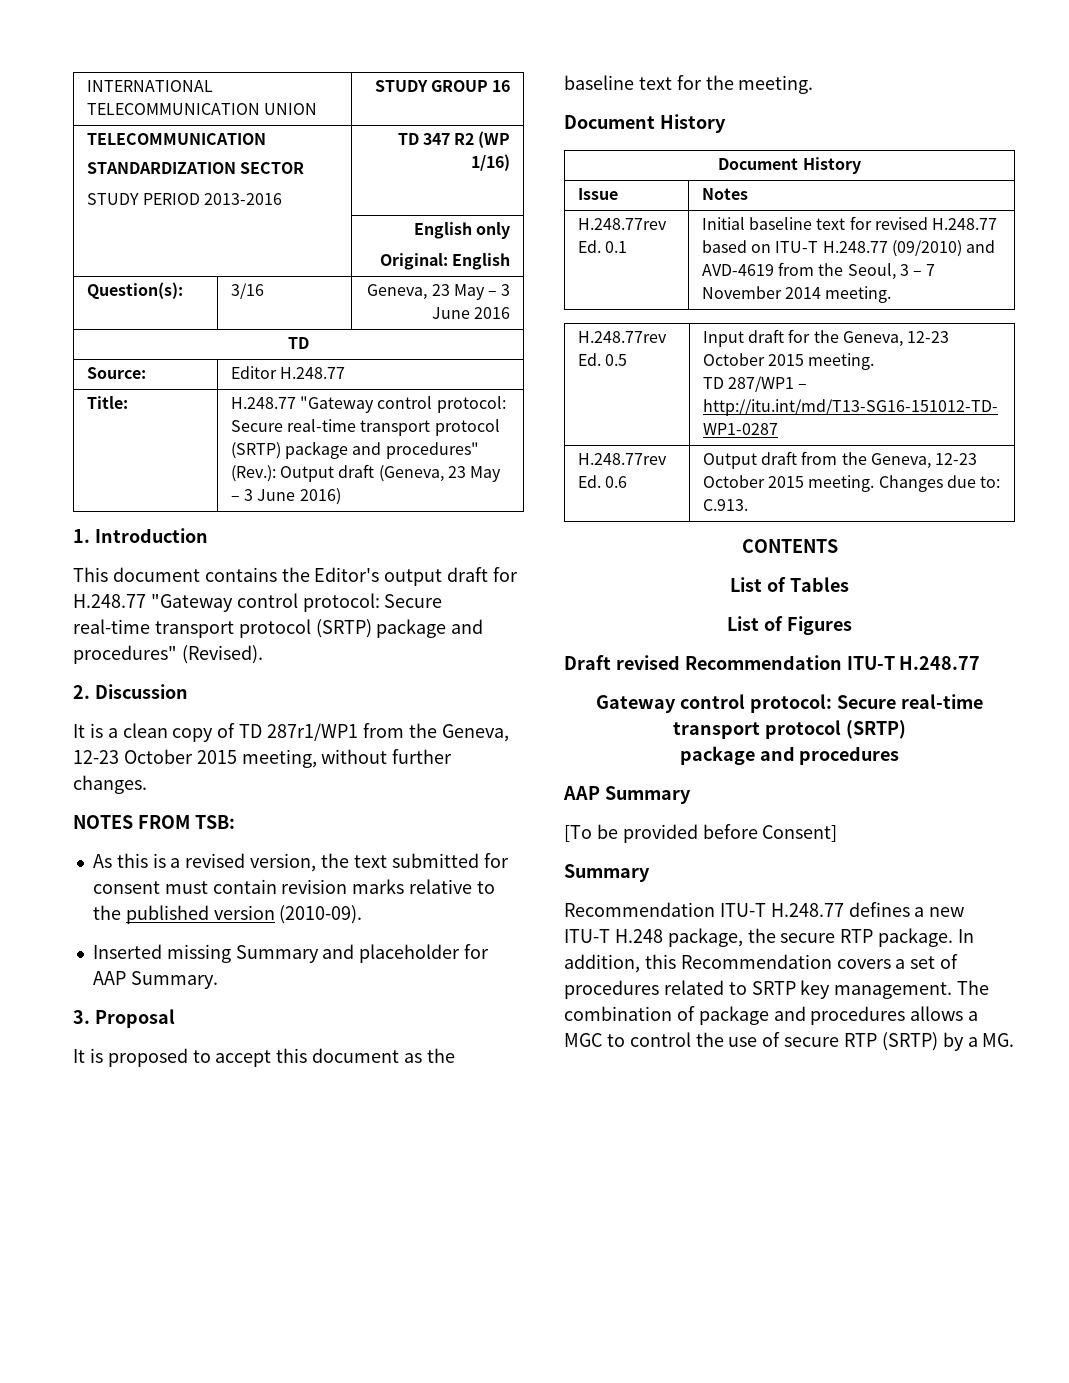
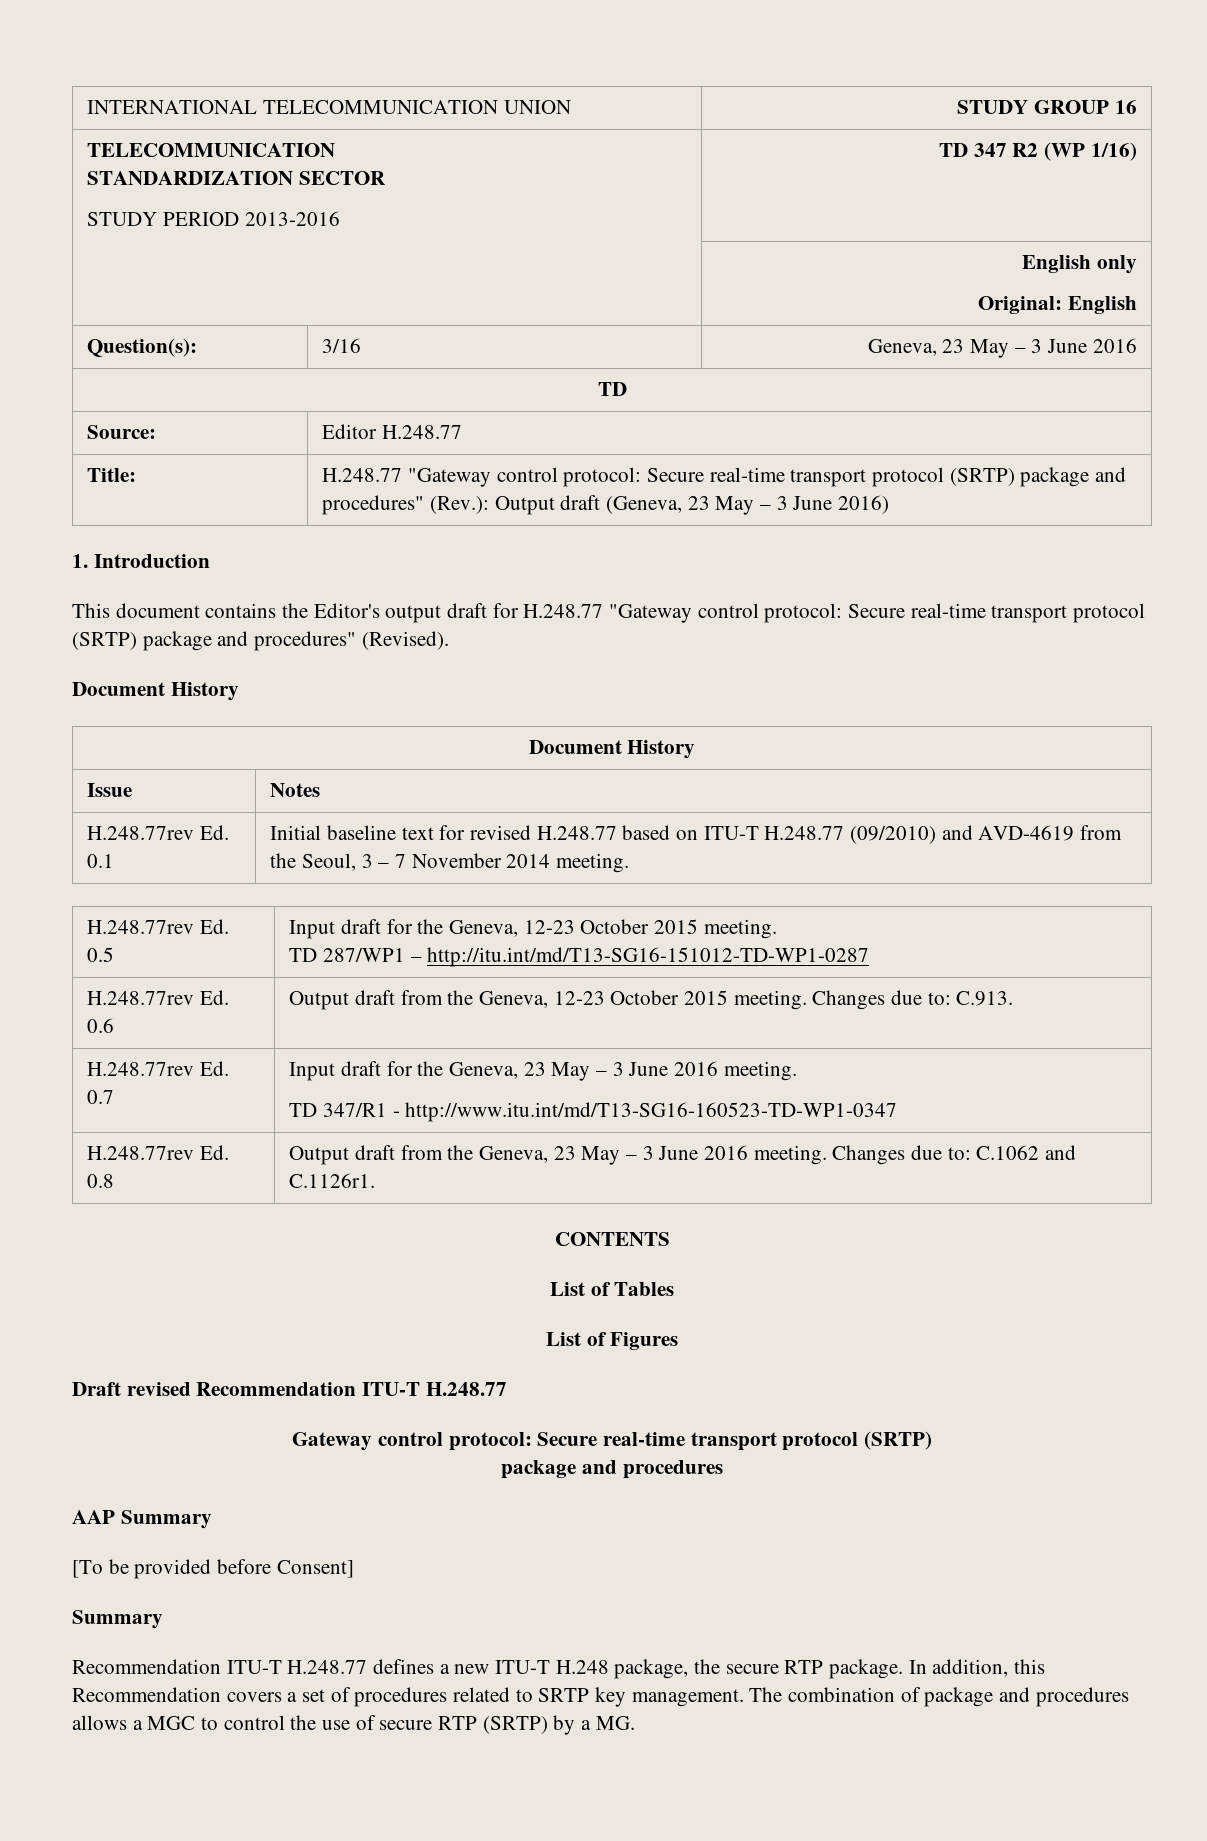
- 2. Discussion
- It is a clean copy of TD 287r1/WP1 from the Geneva, 12-23 October 2015 meeting, without further changes.
- NOTES FROM TSB:
- As this is a revised version, the text submitted for consent must contain revision marks relative to the published version (2010-09).
- Inserted missing Summary and placeholder for AAP Summary.
- 3. Proposal
- It is proposed to accept this document as the baseline text for the meeting.
+ H.248.77rev Ed. 0.7 | Input draft for the Geneva, 23 May – 3 June 2016 meeting.
+ TD 347/R1 - http://www.itu.int/md/T13-SG16-160523-TD-WP1-0347
+ H.248.77rev Ed. 0.8 | Output draft from the Geneva, 23 May – 3 June 2016 meeting. Changes due to: C.1062 and C.1126r1.

